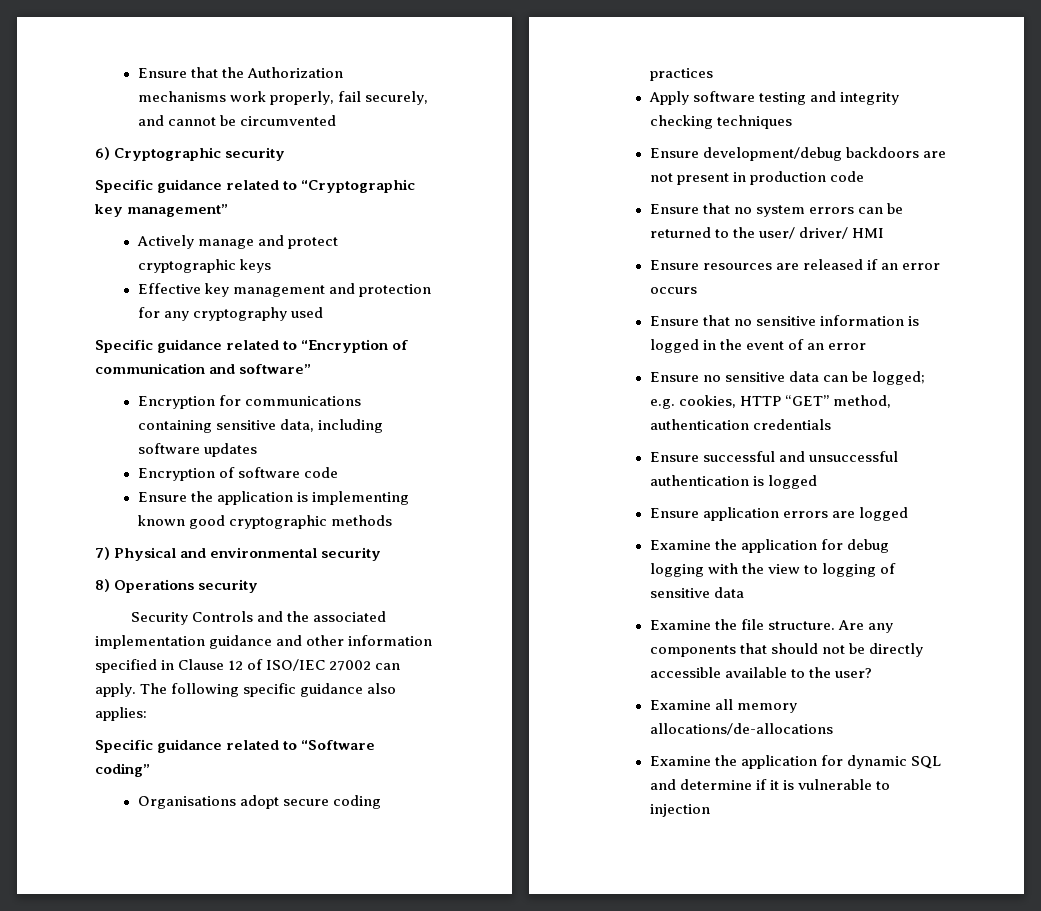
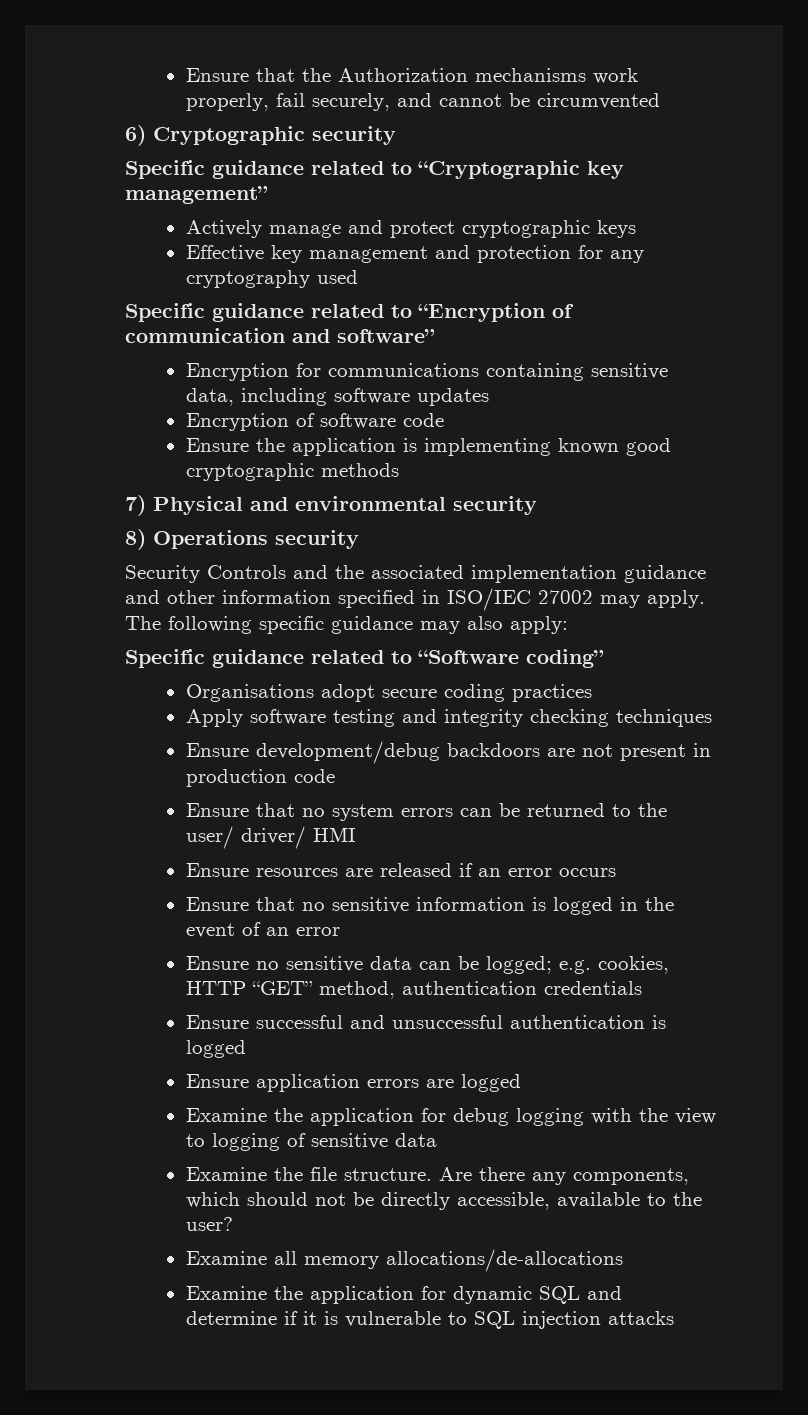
- Security Controls and the associated implementation guidance and other information specified in Clause 12 of ISO/IEC 27002 can apply.
+ Security Controls and the associated implementation guidance and other information specified in ISO/IEC 27002 may apply.
- The following specific guidance also applies:
+ The following specific guidance may also apply:
- Are any components that should not be directly accessible available to the user?
+ Are there any components, which should not be directly accessible, available to the user?
- Examine the application for dynamic SQL and determine if it is vulnerable to injection
+ Examine the application for dynamic SQL and determine if it is vulnerable to SQL injection attacks

